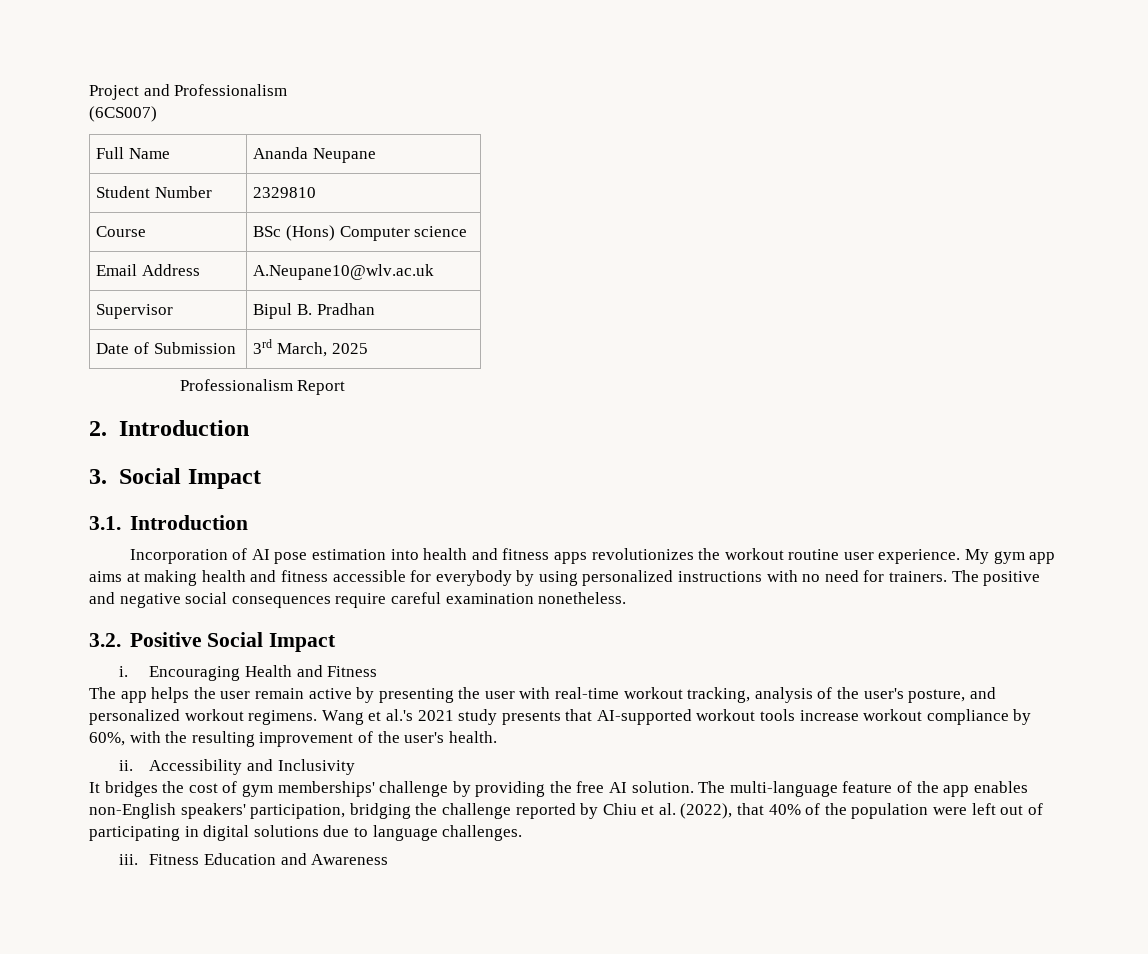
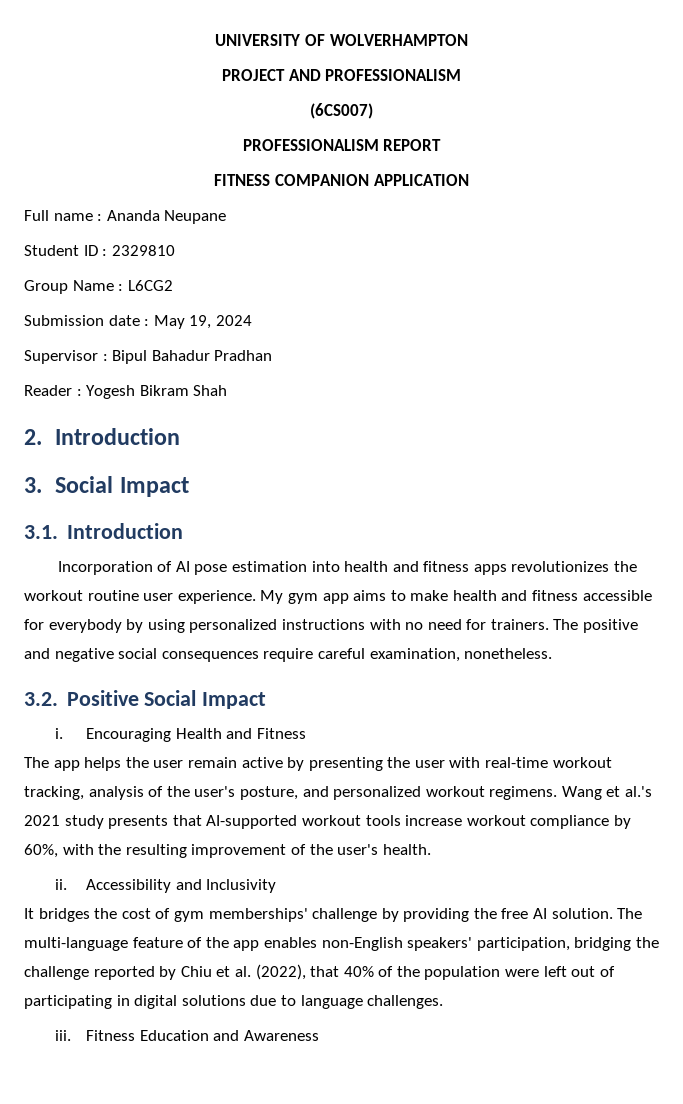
- Project and Professionalism
+ UNIVERSITY OF WOLVERHAMPTON
+ PROJECT AND PROFESSIONALISM
  (6CS007)
- Full Name | Ananda Neupane
- Student Number | 2329810
- Course | BSc (Hons) Computer science
- Email Address | A.Neupane10@wlv.ac.uk
- Supervisor | Bipul B. Pradhan
- Date of Submission | 3rd March, 2025
- Professionalism Report
+ PROFESSIONALISM REPORT
+ FITNESS COMPANION APPLICATION
+ Full name : Ananda Neupane
+ Student ID : 2329810
+ Group Name : L6CG2
+ Submission date : May 19, 2024
+ Supervisor : Bipul Bahadur Pradhan
+ Reader : Yogesh Bikram Shah
- My gym app aims at making health and fitness accessible for everybody by using personalized instructions with no need for trainers.
+ My gym app aims to make health and fitness accessible for everybody by using personalized instructions with no need for trainers.
- The positive and negative social consequences require careful examination nonetheless.
+ The positive and negative social consequences require careful examination, nonetheless.

